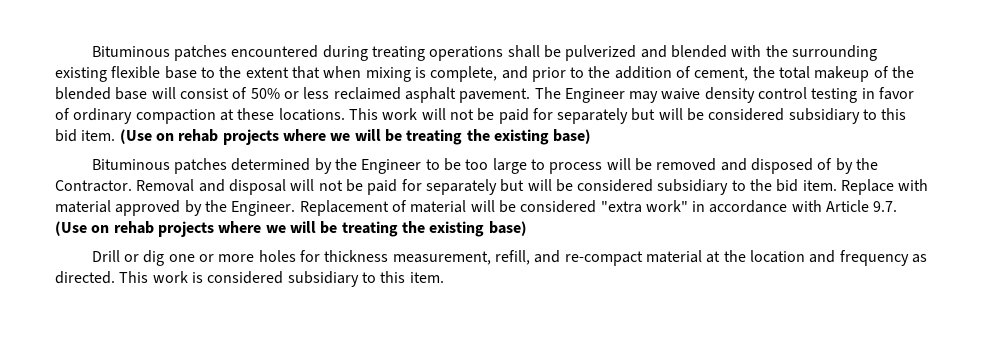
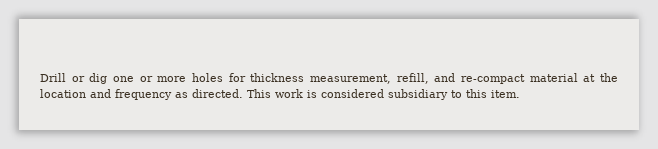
- Bituminous patches encountered during treating operations shall be pulverized and blended with the surrounding existing flexible base to the extent that when mixing is complete, and prior to the addition of cement, the total makeup of the blended base will consist of 50% or less reclaimed asphalt pavement. The Engineer may waive density control testing in favor of ordinary compaction at these locations. This work will not be paid for separately but will be considered subsidiary to this bid item. (Use on rehab projects where we will be treating the existing base)
- Bituminous patches determined by the Engineer to be too large to process will be removed and disposed of by the Contractor. Removal and disposal will not be paid for separately but will be considered subsidiary to the bid item. Replace with material approved by the Engineer. Replacement of material will be considered "extra work" in accordance with Article 9.7. (Use on rehab projects where we will be treating the existing base)

